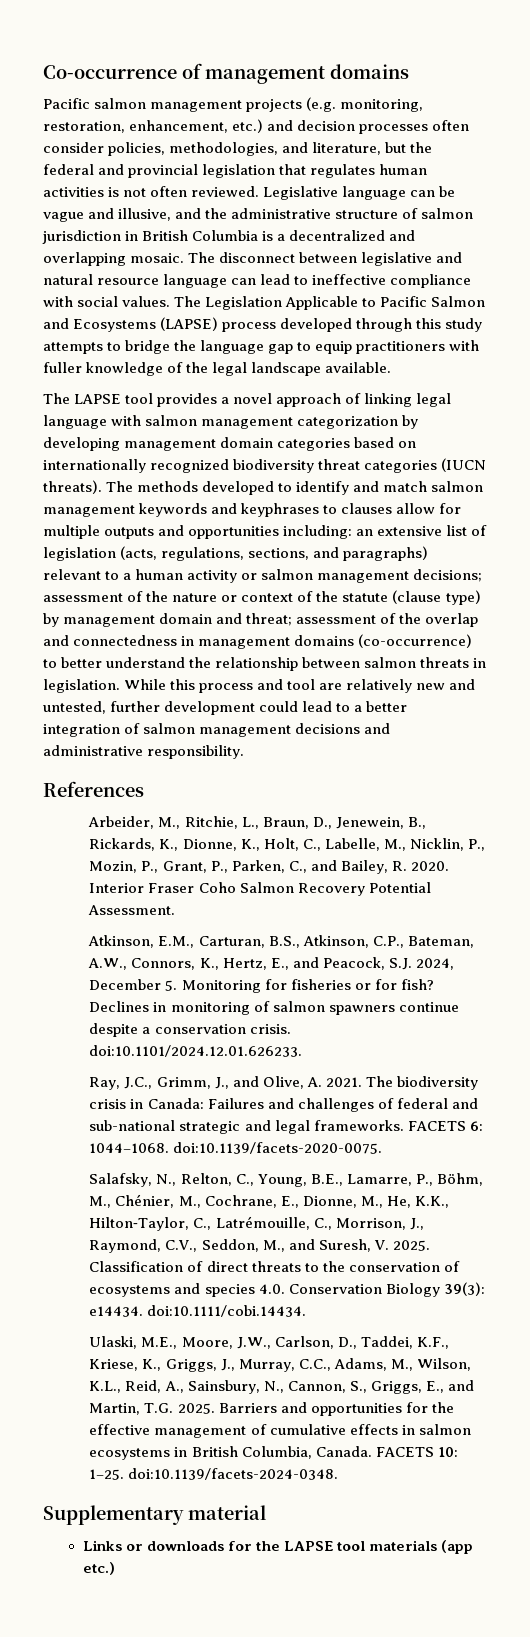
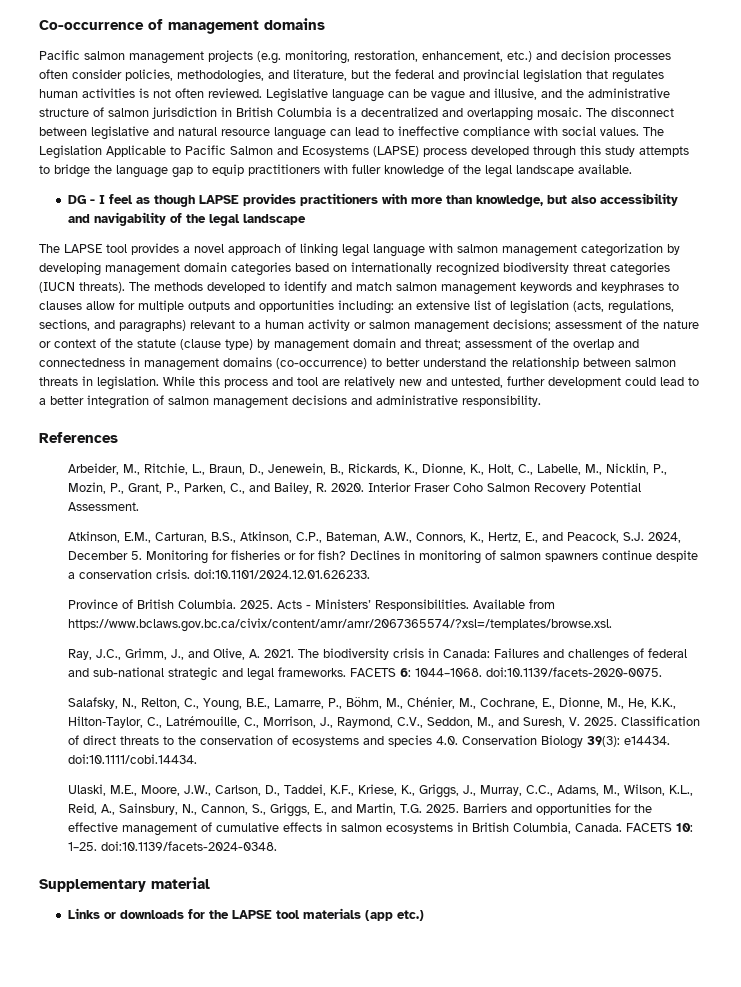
+ DG - I feel as though LAPSE provides practitioners with more than knowledge, but also accessibility and navigability of the legal landscape
+ Province of British Columbia. 2025. Acts - Ministers’ Responsibilities. Available from https://www.bclaws.gov.bc.ca/civix/content/amr/amr/2067365574/?xsl=/templates/browse.xsl.

